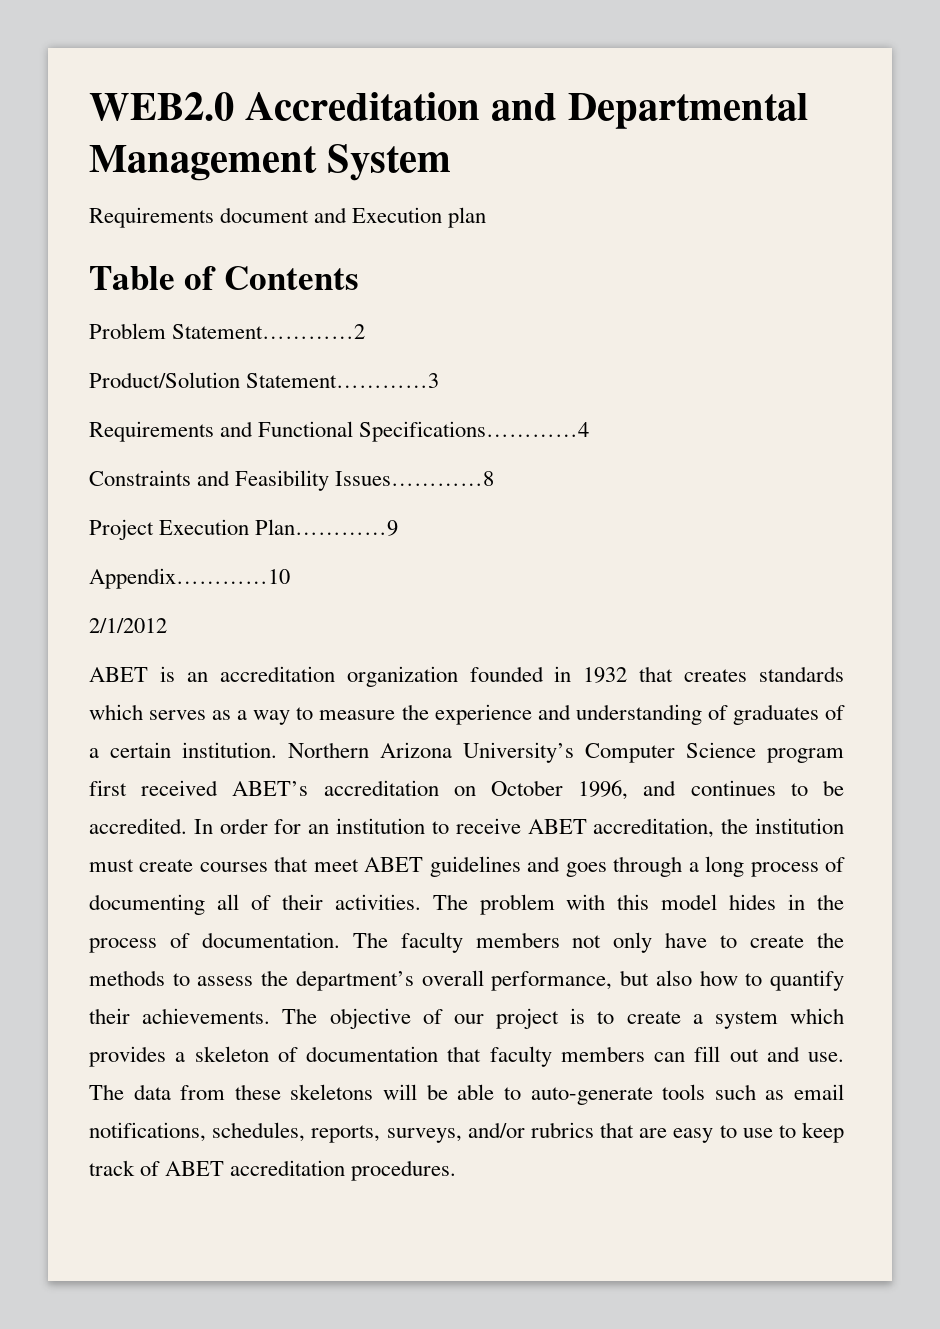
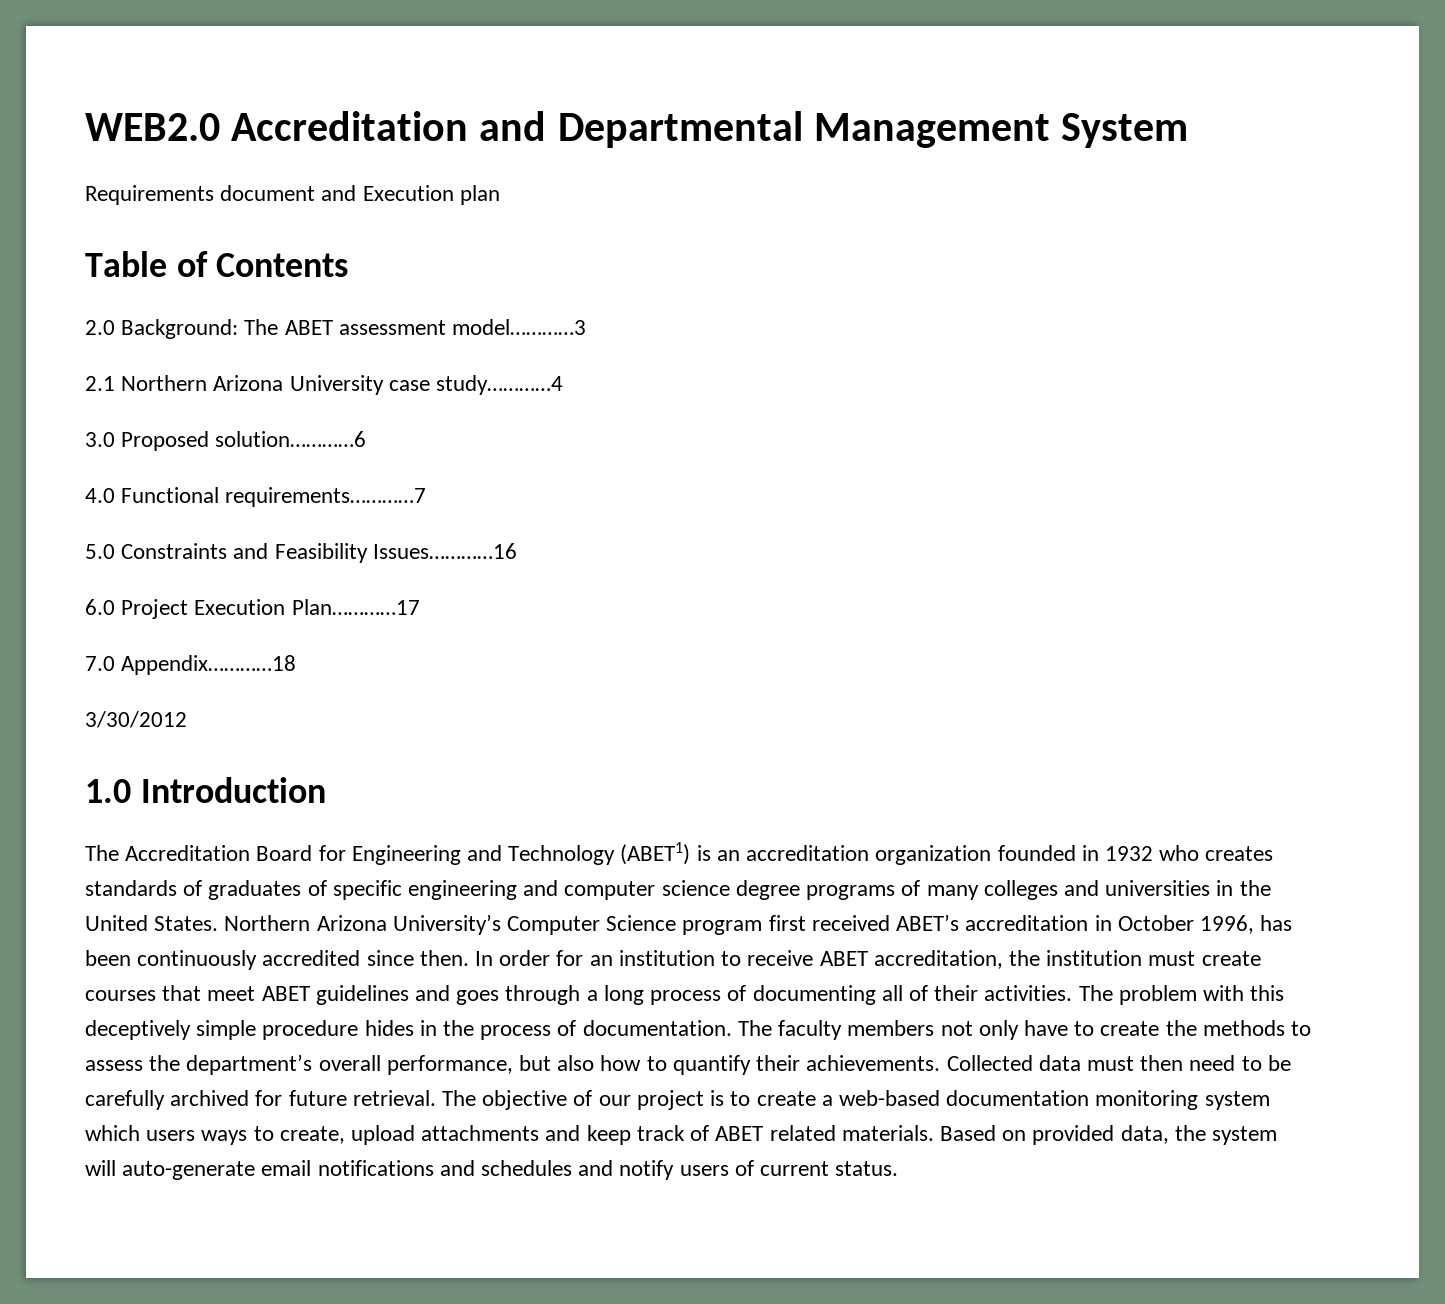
- Problem Statement…………2
- Product/Solution Statement…………3
- Requirements and Functional Specifications…………4
- Constraints and Feasibility Issues…………8
- Project Execution Plan…………9
- Appendix…………10
- 2/1/2012
- ABET is an accreditation organization founded in 1932 that creates standards which serves as a way to measure the experience and understanding of graduates of a certain institution.
+ 2.0 Background: The ABET assessment model…………3
+ 2.1 Northern Arizona University case study…………4
+ 3.0 Proposed solution…………6
+ 4.0 Functional requirements…………7
+ 5.0 Constraints and Feasibility Issues…………16
+ 6.0 Project Execution Plan…………17
+ 7.0 Appendix…………18
+ 3/30/2012
+ 1.0 Introduction
+ The Accreditation Board for Engineering and Technology (ABET1) is an accreditation organization founded in 1932 who creates standards of graduates of specific engineering and computer science degree programs of many colleges and universities in the United States.
- Northern Arizona University’s Computer Science program first received ABET’s accreditation on October 1996, and continues to be accredited.
+ Northern Arizona University’s Computer Science program first received ABET’s accreditation in October 1996, has been continuously accredited since then.
- The problem with this model hides in the process of documentation.
+ The problem with this deceptively simple procedure hides in the process of documentation.
+ Collected data must then need to be carefully archived for future retrieval.
- The objective of our project is to create a system which provides a skeleton of documentation that faculty members can fill out and use. The data from these skeletons will be able to auto-generate tools such as email notifications, schedules, reports, surveys, and/or rubrics that are easy to use to keep track of ABET accreditation procedures.
+ The objective of our project is to create a web-based documentation monitoring system which users ways to create, upload attachments and keep track of ABET related materials. Based on provided data, the system will auto-generate email notifications and schedules and notify users of current status.

